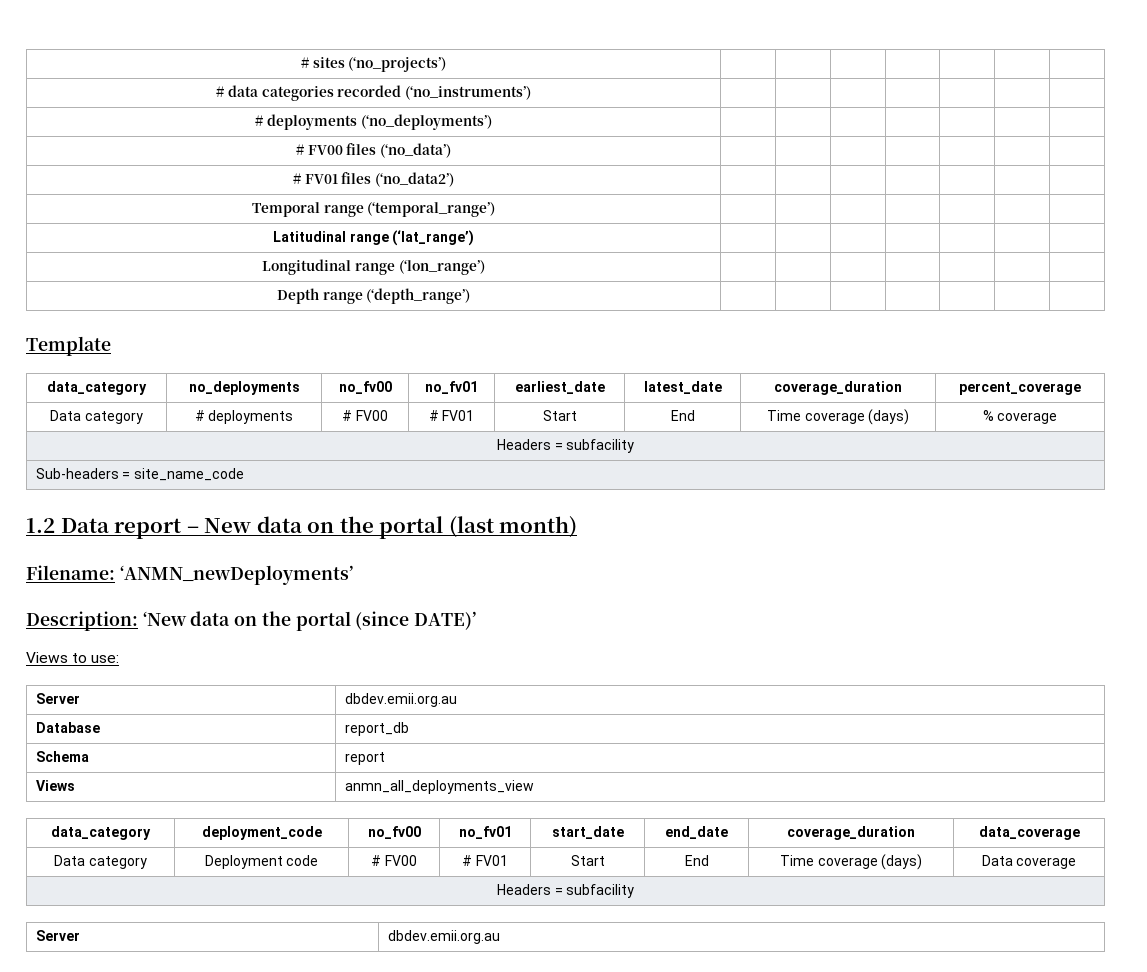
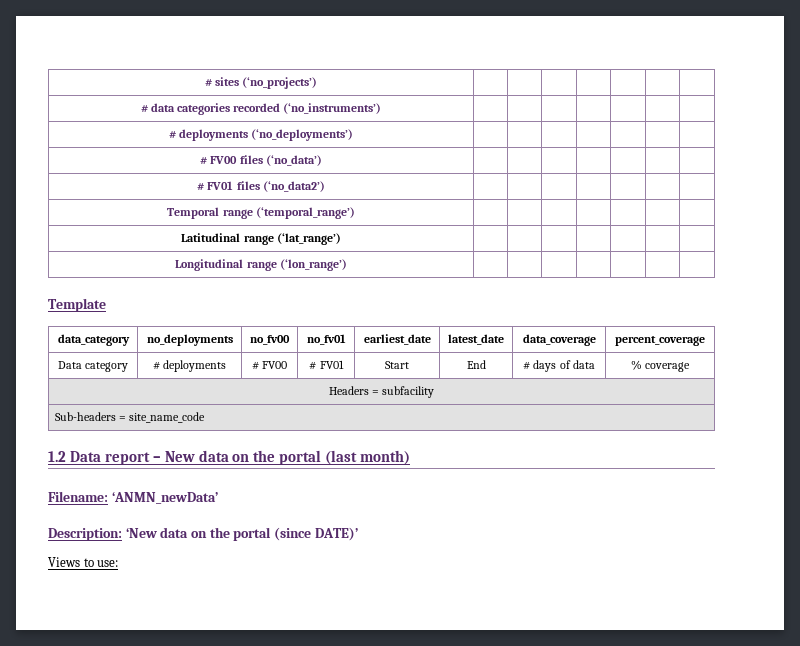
- Depth range (‘depth_range’) | | | | | | |
- data_category | no_deployments | no_fv00 | no_fv01 | earliest_date | latest_date | coverage_duration | percent_coverage
+ data_category | no_deployments | no_fv00 | no_fv01 | earliest_date | latest_date | data_coverage | percent_coverage
- Data category | # deployments | # FV00 | # FV01 | Start | End | Time coverage (days) | % coverage
+ Data category | # deployments | # FV00 | # FV01 | Start | End | # days of data | % coverage
- Filename: ‘ANMN_newDeployments’
+ Filename: ‘ANMN_newData’
  Views to use:
- Server | dbdev.emii.org.au
- Database | report_db
- Schema | report
- Views | anmn_all_deployments_view
- data_category | deployment_code | no_fv00 | no_fv01 | start_date | end_date | coverage_duration | data_coverage
- Data category | Deployment code | # FV00 | # FV01 | Start | End | Time coverage (days) | Data coverage
- Headers = subfacility
- Server | dbdev.emii.org.au

